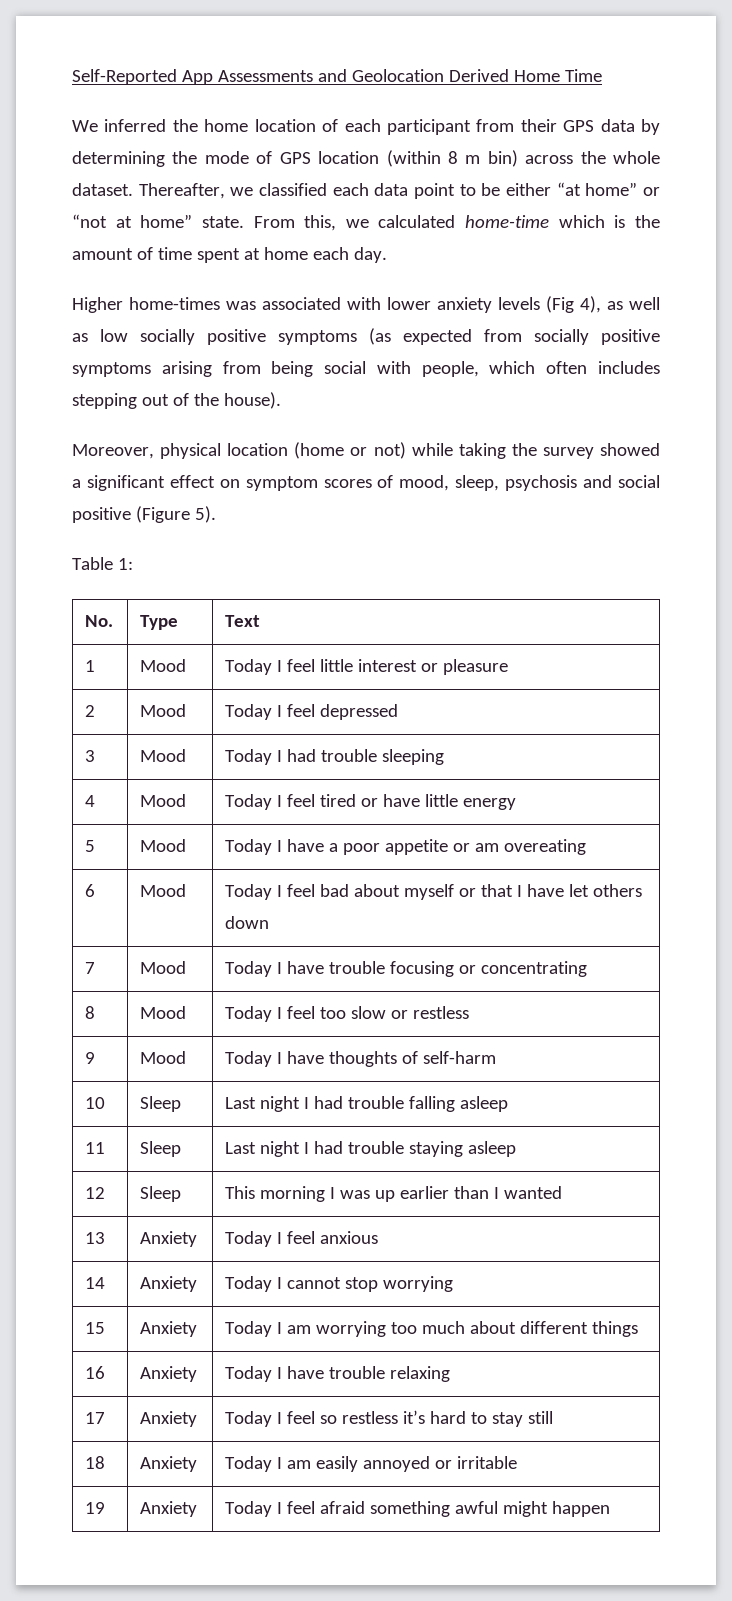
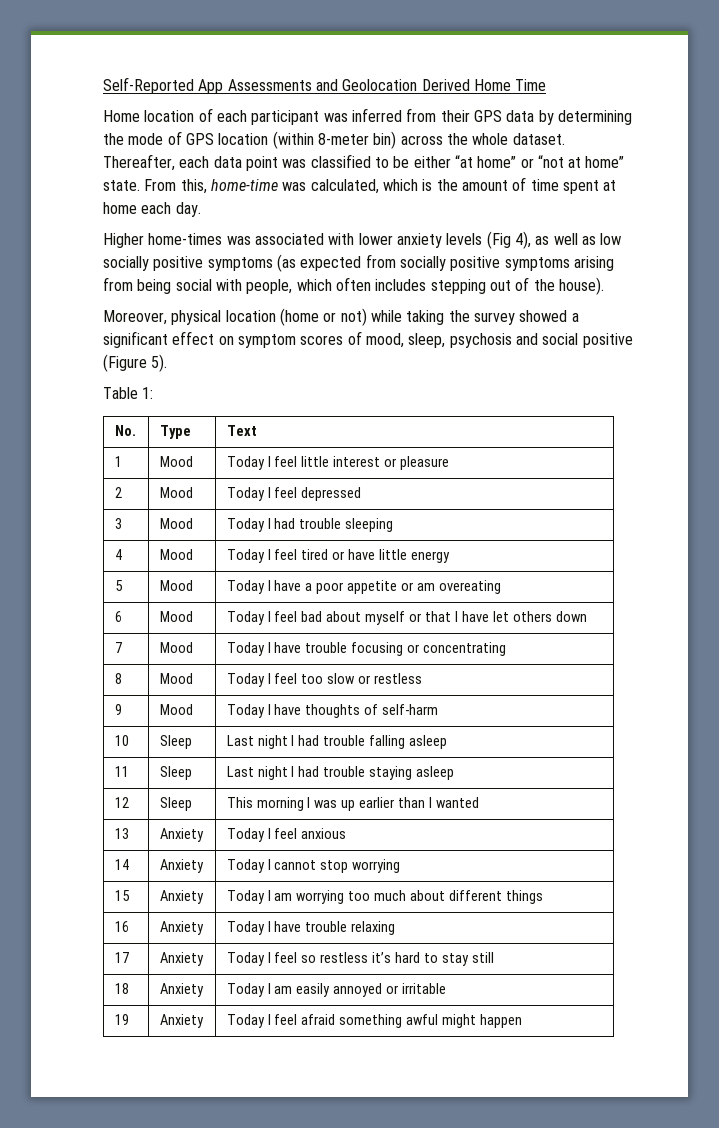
- We inferred the home location of each participant from their GPS data by determining the mode of GPS location (within 8 m bin) across the whole dataset.
+ Home location of each participant was inferred from their GPS data by determining the mode of GPS location (within 8-meter bin) across the whole dataset.
- Thereafter, we classified each data point to be either “at home” or “not at home” state.
+ Thereafter, each data point was classified to be either “at home” or “not at home” state.
- From this, we calculated home-time which is the amount of time spent at home each day.
+ From this, home-time was calculated, which is the amount of time spent at home each day.

